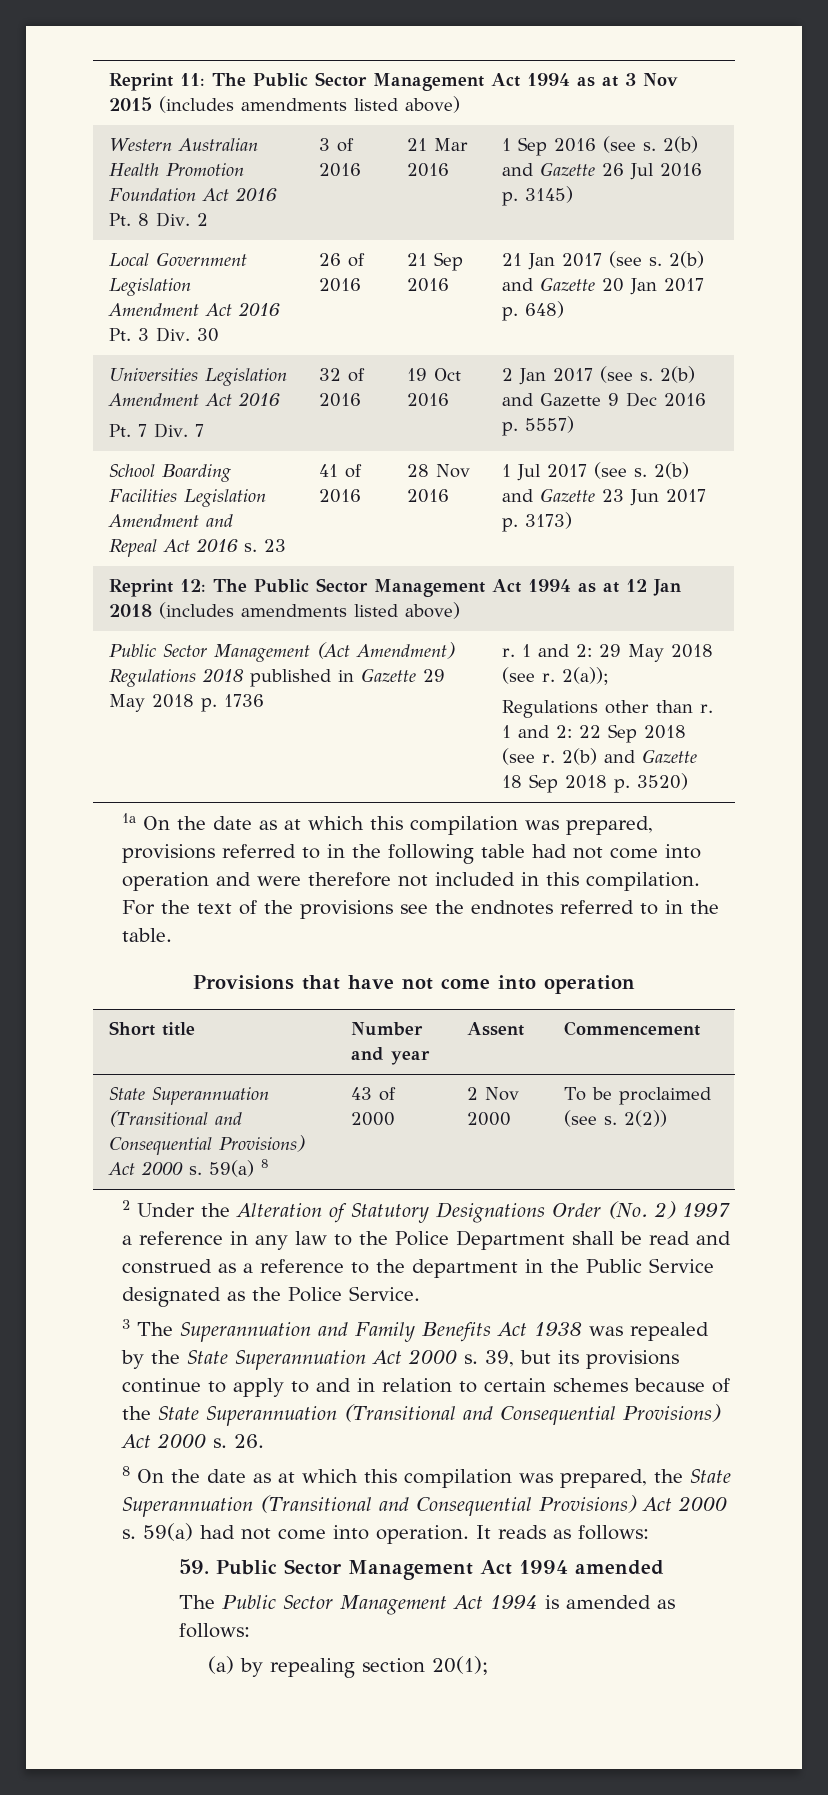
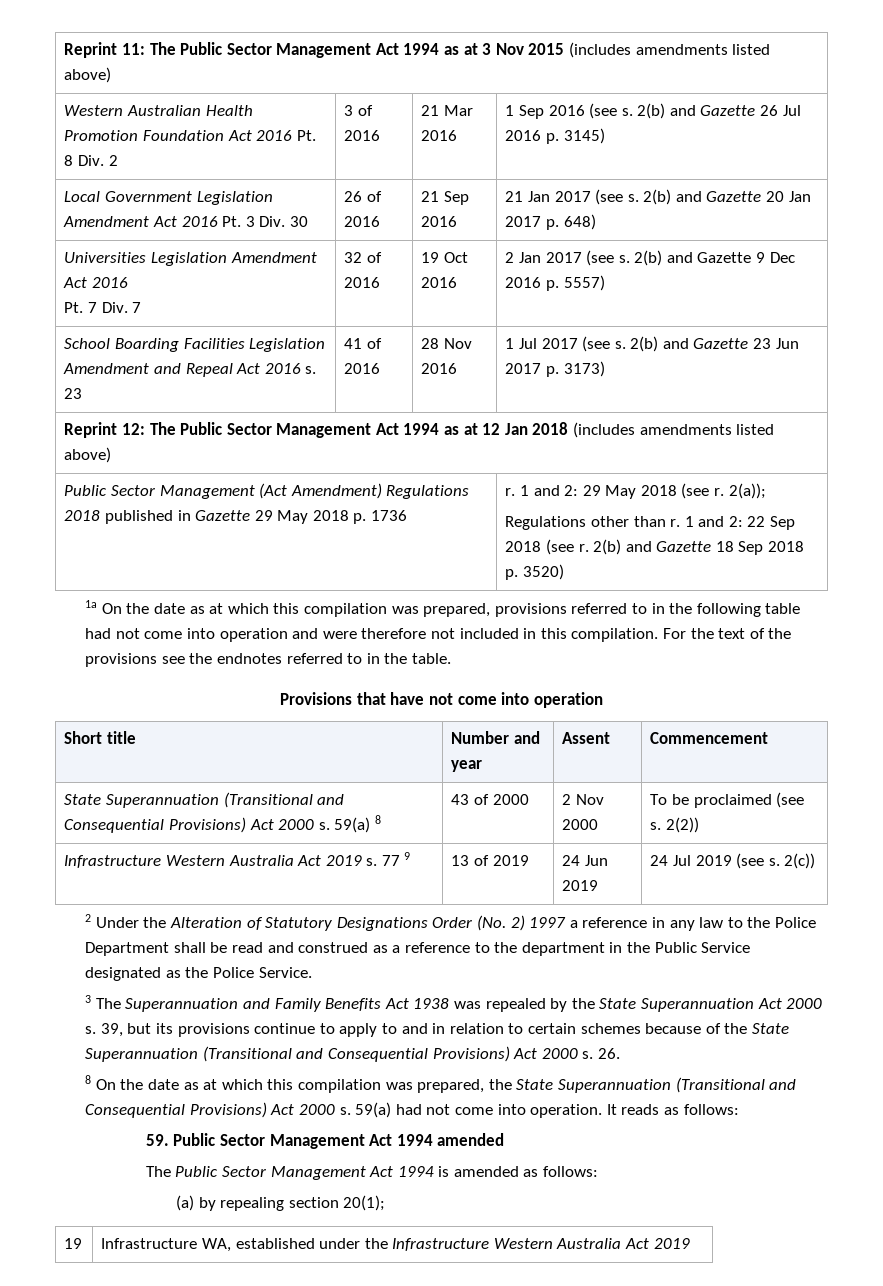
+ Infrastructure Western Australia Act 2019 s. 77 9 | 13 of 2019 | 24 Jun 2019 | 24 Jul 2019 (see s. 2(c))
+ 19 | Infrastructure WA, established under the Infrastructure Western Australia Act 2019

